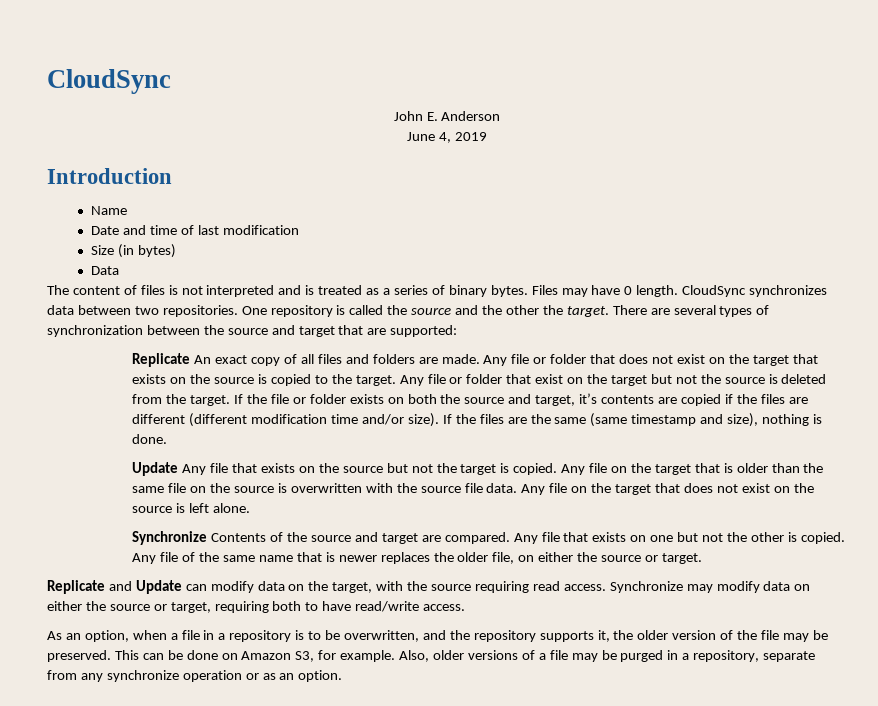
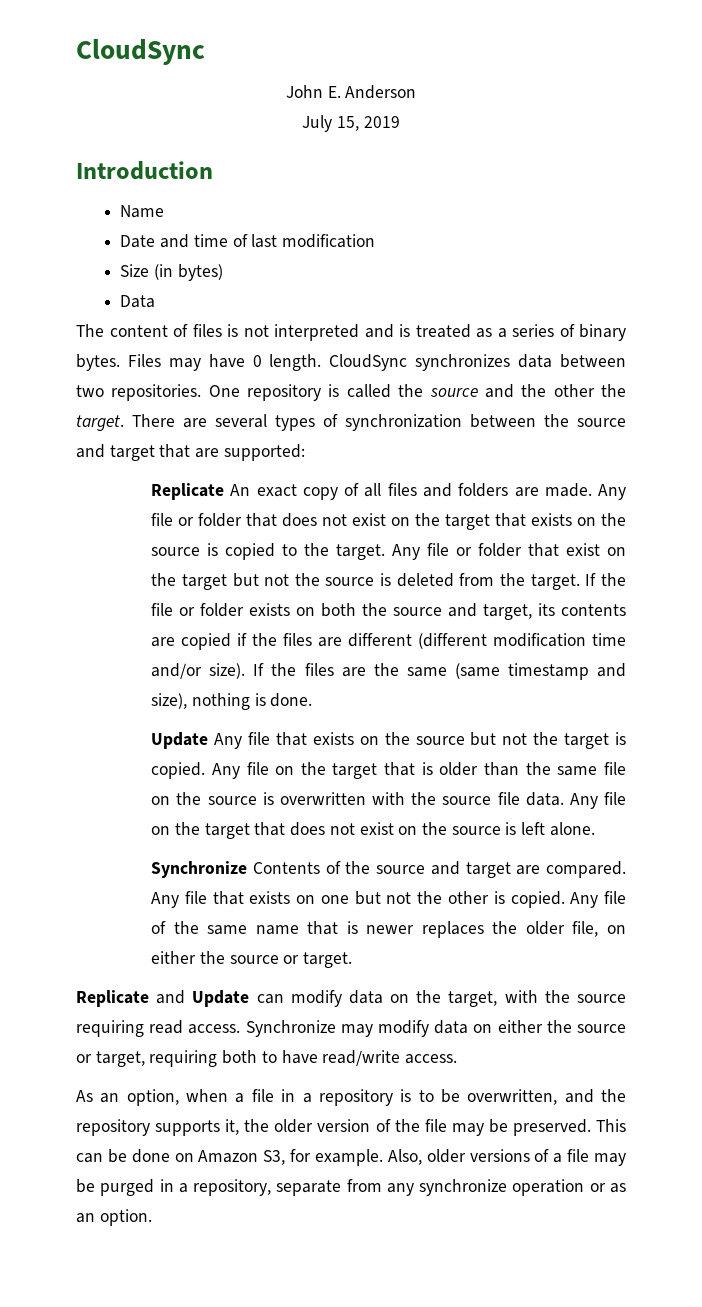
- June 4, 2019
+ July 15, 2019
- If the file or folder exists on both the source and target, it’s contents are copied if the files are different (different modification time and/or size).
+ If the file or folder exists on both the source and target, its contents are copied if the files are different (different modification time and/or size).

